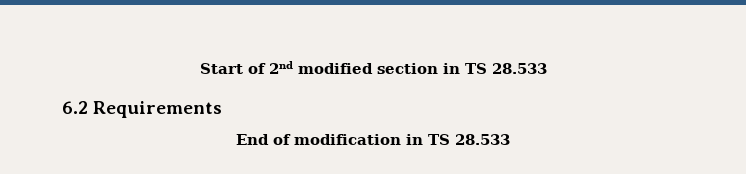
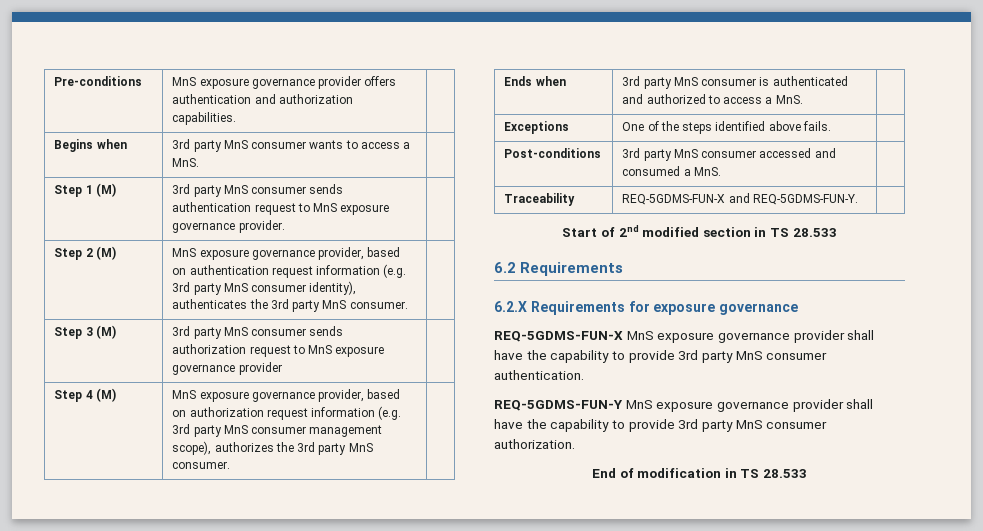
+ Pre-conditions | MnS exposure governance provider offers authentication and authorization capabilities. |
+ Begins when | 3rd party MnS consumer wants to access a MnS. |
+ Step 1 (M) | 3rd party MnS consumer sends authentication request to MnS exposure governance provider. |
+ Step 2 (M) | MnS exposure governance provider, based on authentication request information (e.g. 3rd party MnS consumer identity), authenticates the 3rd party MnS consumer. |
+ Step 3 (M) | 3rd party MnS consumer sends authorization request to MnS exposure governance provider |
+ Step 4 (M) | MnS exposure governance provider, based on authorization request information (e.g. 3rd party MnS consumer management scope), authorizes the 3rd party MnS consumer. |
+ Ends when | 3rd party MnS consumer is authenticated and authorized to access a MnS. |
+ Exceptions | One of the steps identified above fails. |
+ Post-conditions | 3rd party MnS consumer accessed and consumed a MnS. |
+ Traceability | REQ-5GDMS-FUN-X and REQ-5GDMS-FUN-Y. |
+ 6.2.X Requirements for exposure governance
+ REQ-5GDMS-FUN-X MnS exposure governance provider shall have the capability to provide 3rd party MnS consumer authentication.
+ REQ-5GDMS-FUN-Y MnS exposure governance provider shall have the capability to provide 3rd party MnS consumer authorization.

